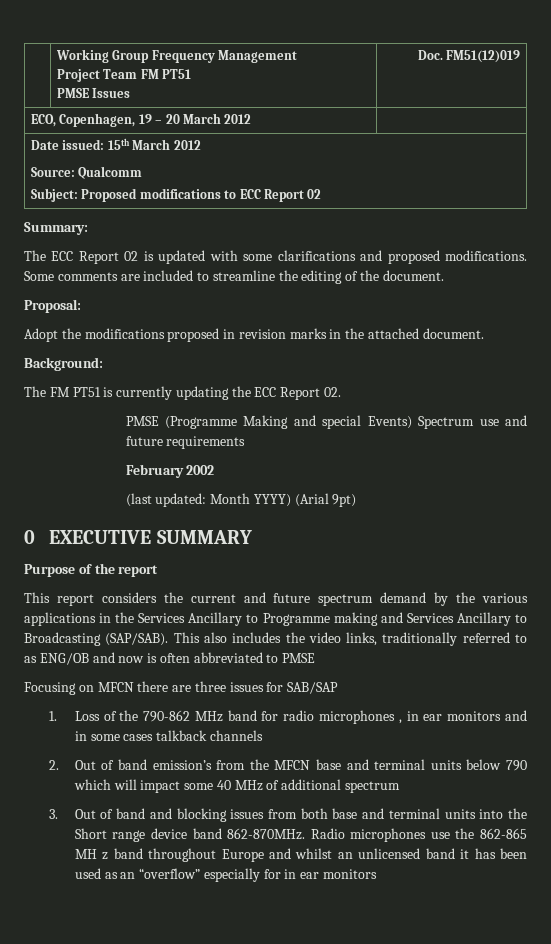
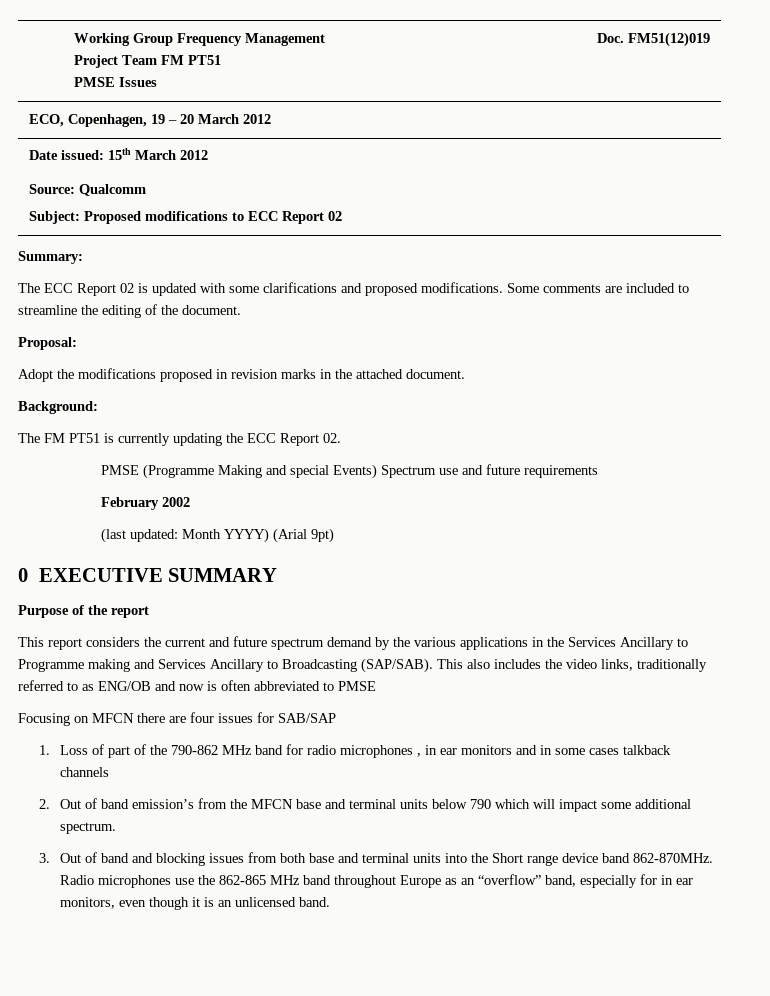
- Focusing on MFCN there are three issues for SAB/SAP
+ Focusing on MFCN there are four issues for SAB/SAP
- 1. Loss of the 790-862 MHz band for radio microphones , in ear monitors and in some cases talkback channels
+ 1. Loss of part of the 790-862 MHz band for radio microphones , in ear monitors and in some cases talkback channels
- 2. Out of band emission’s from the MFCN base and terminal units below 790 which will impact some 40 MHz of additional spectrum
+ 2. Out of band emission’s from the MFCN base and terminal units below 790 which will impact some additional spectrum.
- Radio microphones use the 862-865 MH z band throughout Europe and whilst an unlicensed band it has been used as an “overflow” especially for in ear monitors
+ Radio microphones use the 862-865 MHz band throughout Europe as an “overflow” band, especially for in ear monitors, even though it is an unlicensed band.

